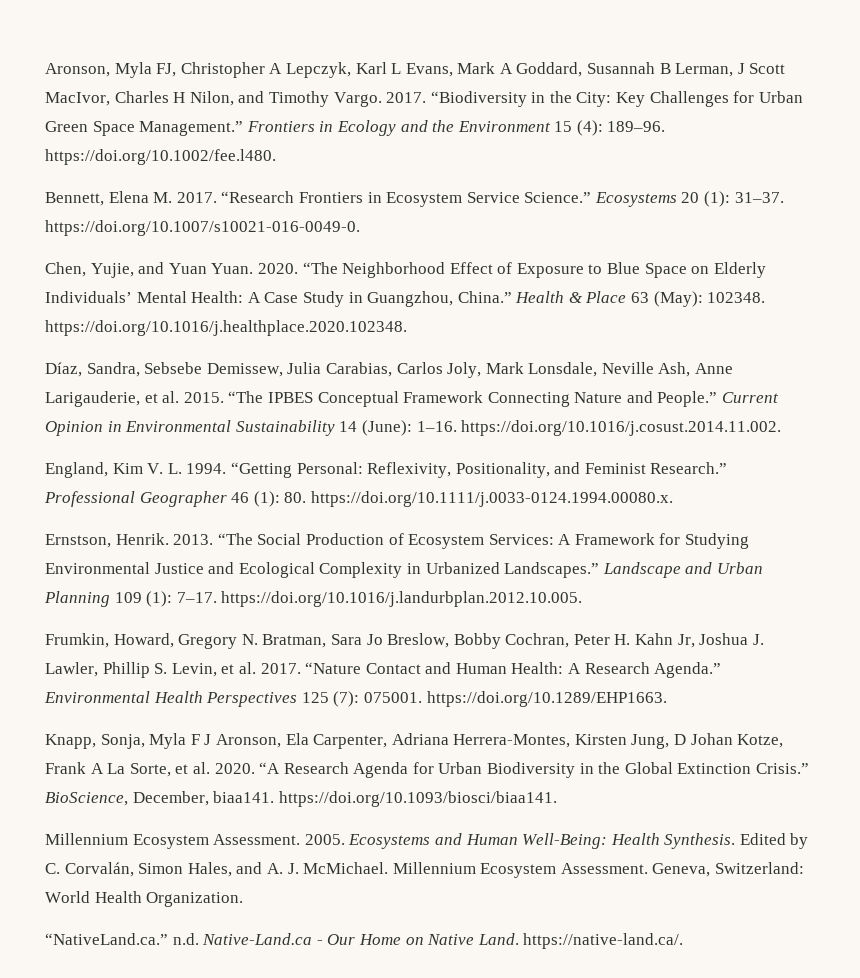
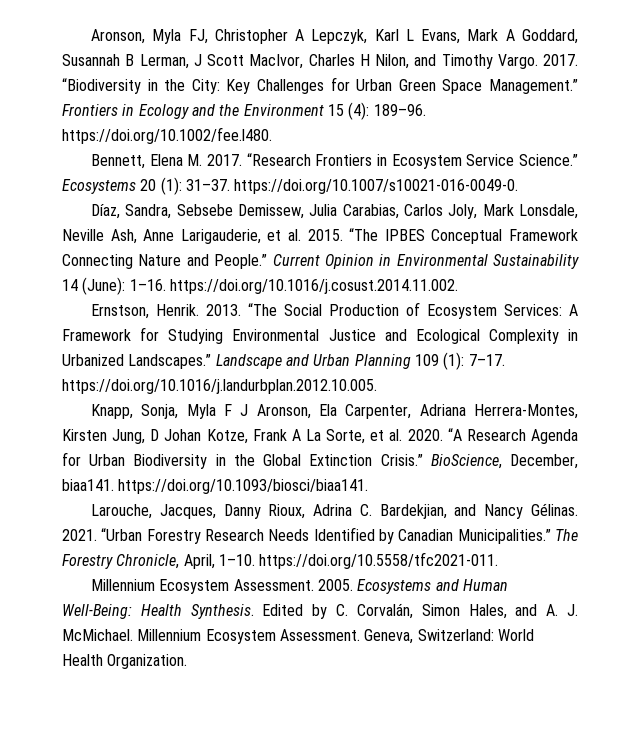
- Chen, Yujie, and Yuan Yuan. 2020. “The Neighborhood Effect of Exposure to Blue Space on Elderly Individuals’ Mental Health: A Case Study in Guangzhou, China.” Health & Place 63 (May): 102348. https://doi.org/10.1016/j.healthplace.2020.102348.
- England, Kim V. L. 1994. “Getting Personal: Reflexivity, Positionality, and Feminist Research.” Professional Geographer 46 (1): 80. https://doi.org/10.1111/j.0033-0124.1994.00080.x.
- Frumkin, Howard, Gregory N. Bratman, Sara Jo Breslow, Bobby Cochran, Peter H. Kahn Jr, Joshua J. Lawler, Phillip S. Levin, et al. 2017. “Nature Contact and Human Health: A Research Agenda.” Environmental Health Perspectives 125 (7): 075001. https://doi.org/10.1289/EHP1663.
+ Larouche, Jacques, Danny Rioux, Adrina C. Bardekjian, and Nancy Gélinas. 2021. “Urban Forestry Research Needs Identified by Canadian Municipalities.” The Forestry Chronicle, April, 1–10. https://doi.org/10.5558/tfc2021-011.
- “NativeLand.ca.” n.d. Native-Land.ca - Our Home on Native Land. https://native-land.ca/.

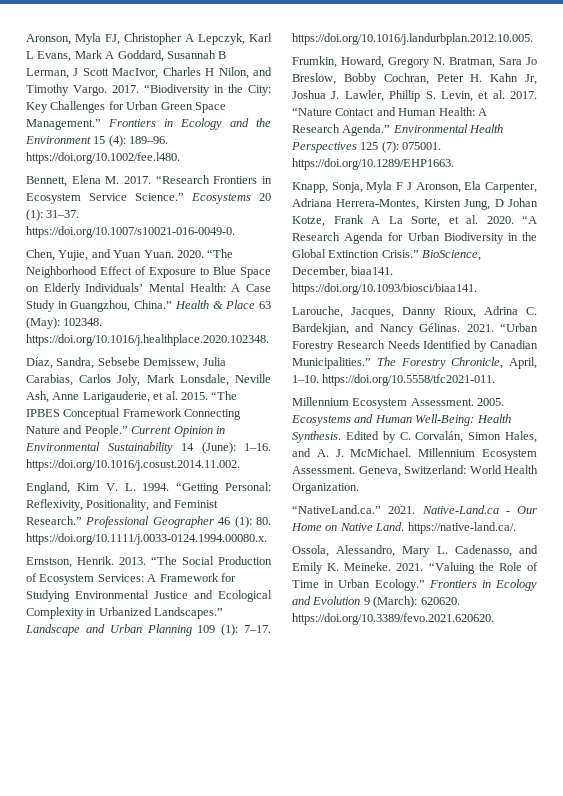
+ Chen, Yujie, and Yuan Yuan. 2020. “The Neighborhood Effect of Exposure to Blue Space on Elderly Individuals’ Mental Health: A Case Study in Guangzhou, China.” Health & Place 63 (May): 102348. https://doi.org/10.1016/j.healthplace.2020.102348.
+ England, Kim V. L. 1994. “Getting Personal: Reflexivity, Positionality, and Feminist Research.” Professional Geographer 46 (1): 80. https://doi.org/10.1111/j.0033-0124.1994.00080.x.
+ Frumkin, Howard, Gregory N. Bratman, Sara Jo Breslow, Bobby Cochran, Peter H. Kahn Jr, Joshua J. Lawler, Phillip S. Levin, et al. 2017. “Nature Contact and Human Health: A Research Agenda.” Environmental Health Perspectives 125 (7): 075001. https://doi.org/10.1289/EHP1663.
+ “NativeLand.ca.” 2021. Native-Land.ca - Our Home on Native Land. https://native-land.ca/.
+ Ossola, Alessandro, Mary L. Cadenasso, and Emily K. Meineke. 2021. “Valuing the Role of Time in Urban Ecology.” Frontiers in Ecology and Evolution 9 (March): 620620. https://doi.org/10.3389/fevo.2021.620620.

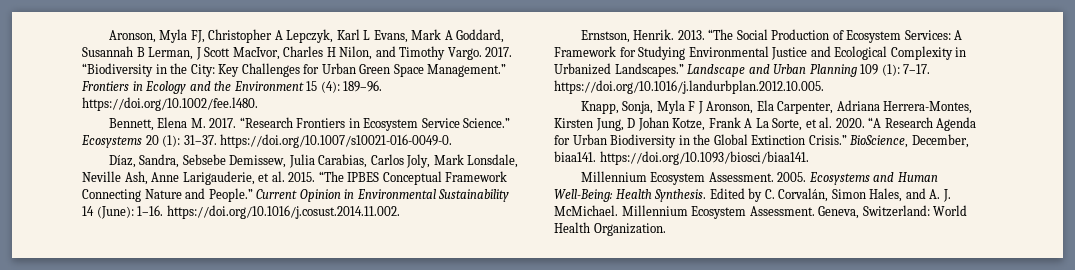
- Chen, Yujie, and Yuan Yuan. 2020. “The Neighborhood Effect of Exposure to Blue Space on Elderly Individuals’ Mental Health: A Case Study in Guangzhou, China.” Health & Place 63 (May): 102348. https://doi.org/10.1016/j.healthplace.2020.102348.
- England, Kim V. L. 1994. “Getting Personal: Reflexivity, Positionality, and Feminist Research.” Professional Geographer 46 (1): 80. https://doi.org/10.1111/j.0033-0124.1994.00080.x.
- Frumkin, Howard, Gregory N. Bratman, Sara Jo Breslow, Bobby Cochran, Peter H. Kahn Jr, Joshua J. Lawler, Phillip S. Levin, et al. 2017. “Nature Contact and Human Health: A Research Agenda.” Environmental Health Perspectives 125 (7): 075001. https://doi.org/10.1289/EHP1663.
- Larouche, Jacques, Danny Rioux, Adrina C. Bardekjian, and Nancy Gélinas. 2021. “Urban Forestry Research Needs Identified by Canadian Municipalities.” The Forestry Chronicle, April, 1–10. https://doi.org/10.5558/tfc2021-011.
- “NativeLand.ca.” 2021. Native-Land.ca - Our Home on Native Land. https://native-land.ca/.
- Ossola, Alessandro, Mary L. Cadenasso, and Emily K. Meineke. 2021. “Valuing the Role of Time in Urban Ecology.” Frontiers in Ecology and Evolution 9 (March): 620620. https://doi.org/10.3389/fevo.2021.620620.

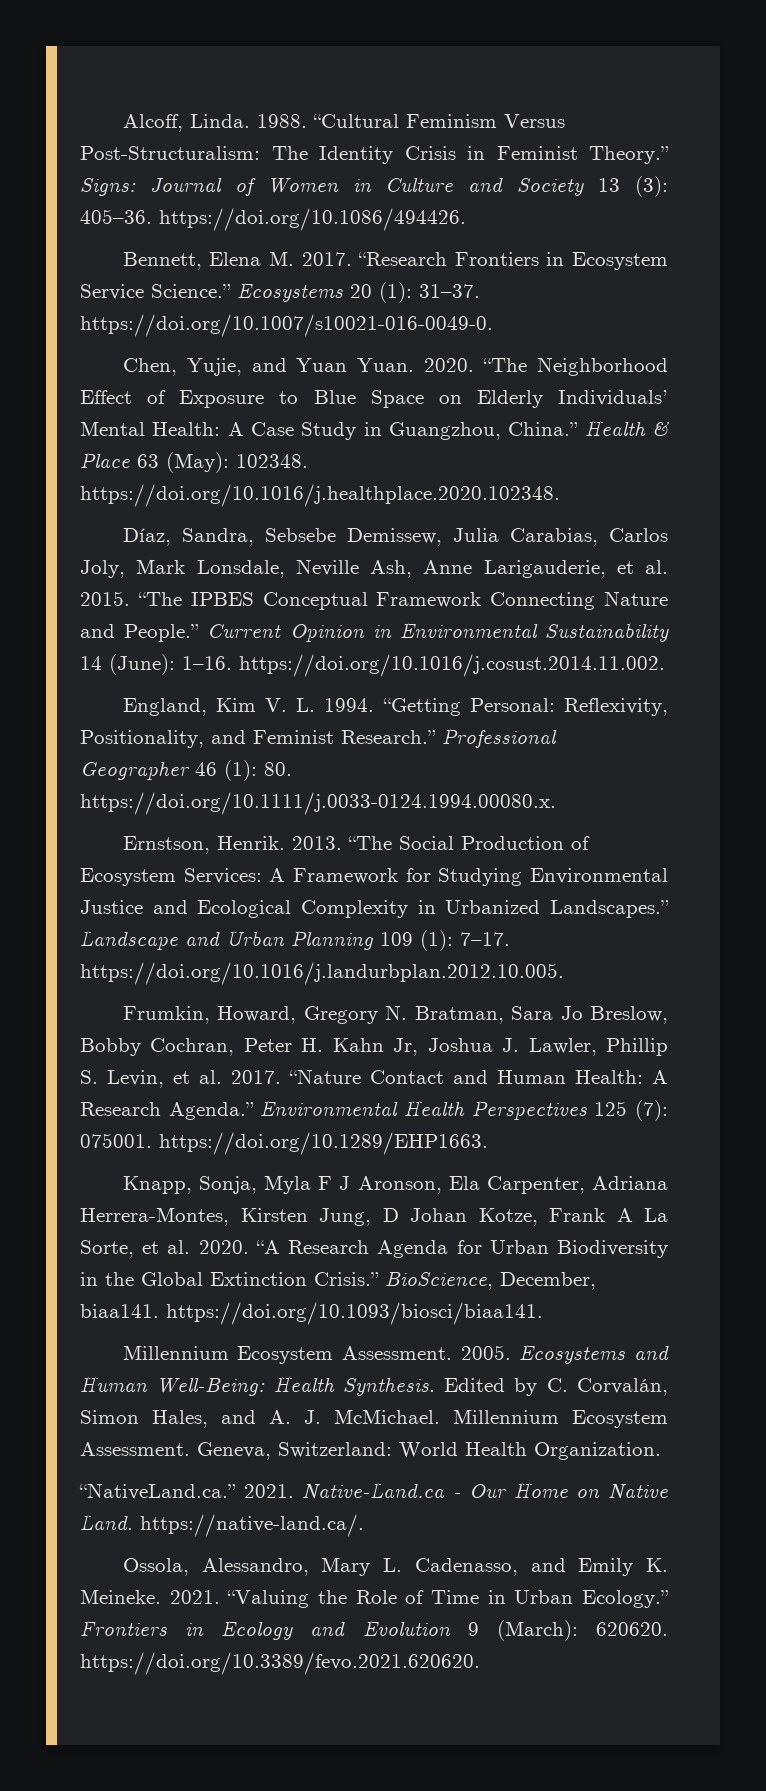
- Aronson, Myla FJ, Christopher A Lepczyk, Karl L Evans, Mark A Goddard, Susannah B Lerman, J Scott MacIvor, Charles H Nilon, and Timothy Vargo. 2017. “Biodiversity in the City: Key Challenges for Urban Green Space Management.” Frontiers in Ecology and the Environment 15 (4): 189–96. https://doi.org/10.1002/fee.l480.
+ Alcoff, Linda. 1988. “Cultural Feminism Versus Post-Structuralism: The Identity Crisis in Feminist Theory.” Signs: Journal of Women in Culture and Society 13 (3): 405–36. https://doi.org/10.1086/494426.
+ Chen, Yujie, and Yuan Yuan. 2020. “The Neighborhood Effect of Exposure to Blue Space on Elderly Individuals’ Mental Health: A Case Study in Guangzhou, China.” Health & Place 63 (May): 102348. https://doi.org/10.1016/j.healthplace.2020.102348.
+ England, Kim V. L. 1994. “Getting Personal: Reflexivity, Positionality, and Feminist Research.” Professional Geographer 46 (1): 80. https://doi.org/10.1111/j.0033-0124.1994.00080.x.
+ Frumkin, Howard, Gregory N. Bratman, Sara Jo Breslow, Bobby Cochran, Peter H. Kahn Jr, Joshua J. Lawler, Phillip S. Levin, et al. 2017. “Nature Contact and Human Health: A Research Agenda.” Environmental Health Perspectives 125 (7): 075001. https://doi.org/10.1289/EHP1663.
+ “NativeLand.ca.” 2021. Native-Land.ca - Our Home on Native Land. https://native-land.ca/.
+ Ossola, Alessandro, Mary L. Cadenasso, and Emily K. Meineke. 2021. “Valuing the Role of Time in Urban Ecology.” Frontiers in Ecology and Evolution 9 (March): 620620. https://doi.org/10.3389/fevo.2021.620620.

